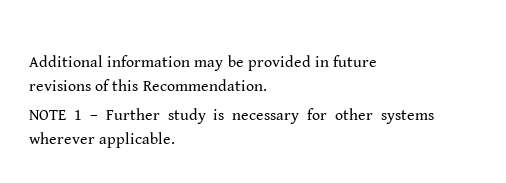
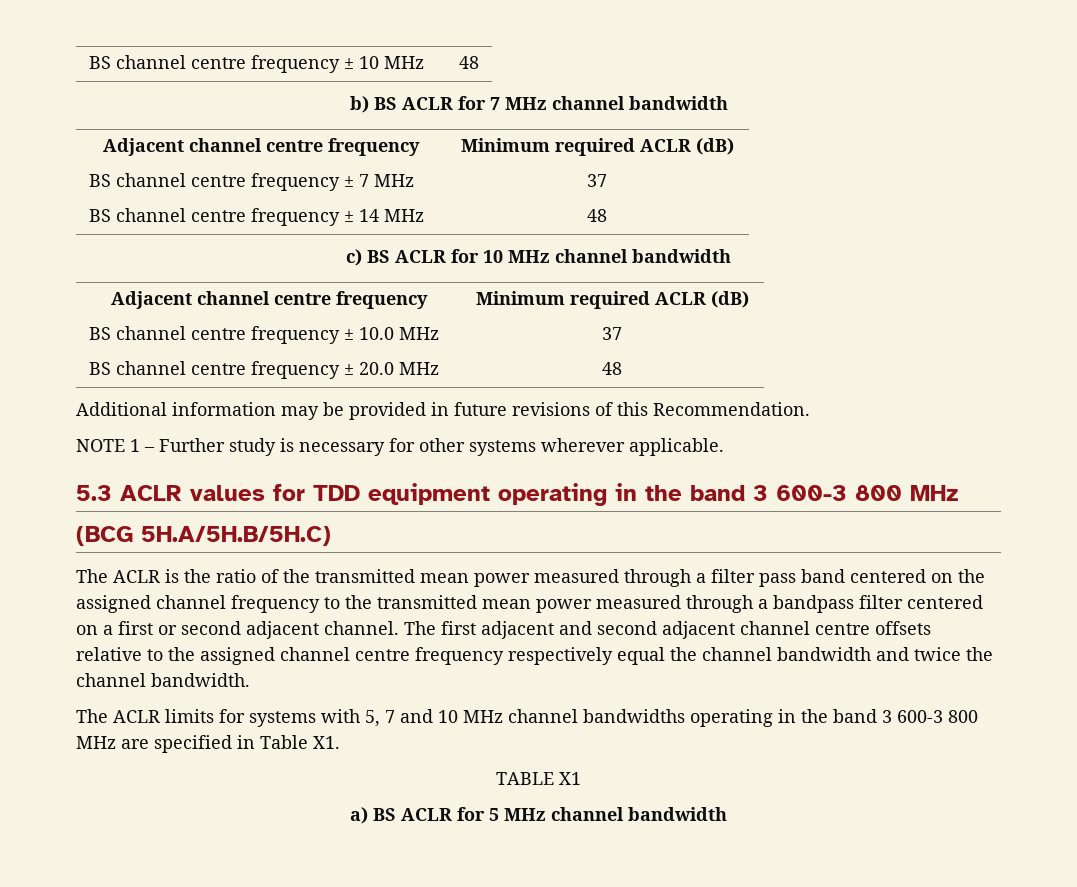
+ BS channel centre frequency ± 10 MHz | 48
+ b) BS ACLR for 7 MHz channel bandwidth
+ Adjacent channel centre frequency | Minimum required ACLR (dB)
+ BS channel centre frequency ± 7 MHz | 37
+ BS channel centre frequency ± 14 MHz | 48
+ c) BS ACLR for 10 MHz channel bandwidth
+ Adjacent channel centre frequency | Minimum required ACLR (dB)
+ BS channel centre frequency ± 10.0 MHz | 37
+ BS channel centre frequency ± 20.0 MHz | 48
+ 5.3 ACLR values for TDD equipment operating in the band 3 600-3 800 MHz
+ (BCG 5H.A/5H.B/5H.C)
+ The ACLR is the ratio of the transmitted mean power measured through a filter pass band centered on the assigned channel frequency to the transmitted mean power measured through a bandpass filter centered on a first or second adjacent channel. The first adjacent and second adjacent channel centre offsets relative to the assigned channel centre frequency respectively equal the channel bandwidth and twice the channel bandwidth.
+ The ACLR limits for systems with 5, 7 and 10 MHz channel bandwidths operating in the band 3 600-3 800 MHz are specified in Table X1.
+ TABLE X1
+ a) BS ACLR for 5 MHz channel bandwidth

